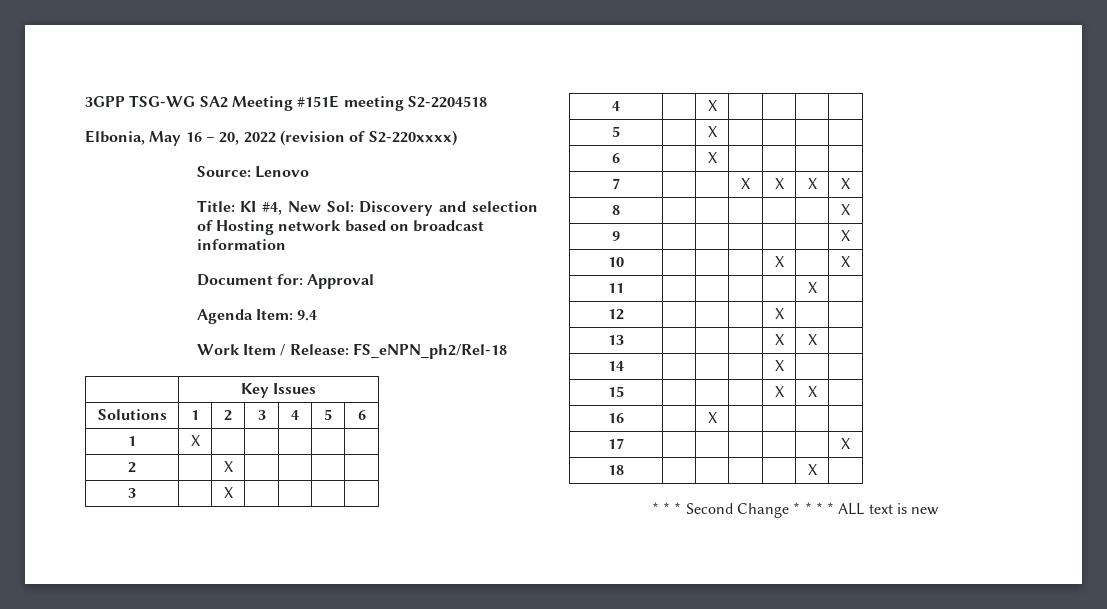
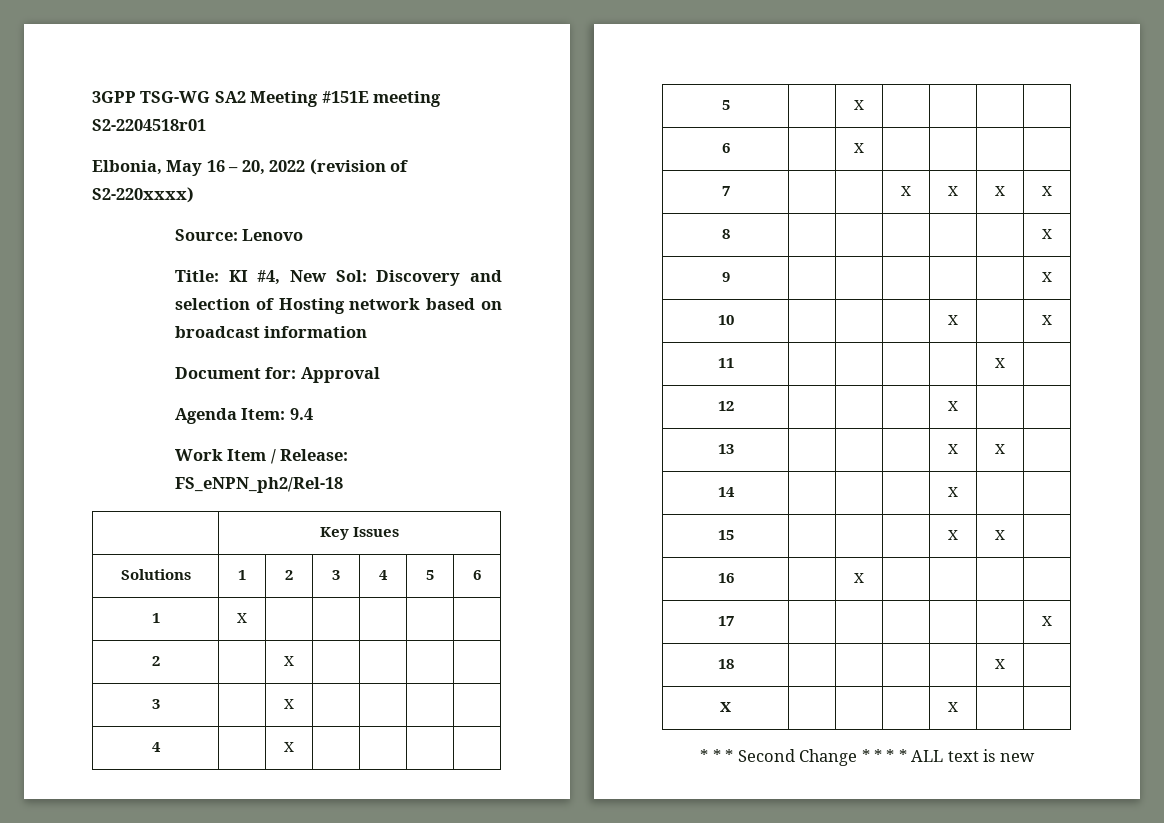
- 3GPP TSG-WG SA2 Meeting #151E meeting S2-2204518
+ 3GPP TSG-WG SA2 Meeting #151E meeting S2-2204518r01
+ X | | | | X | |

